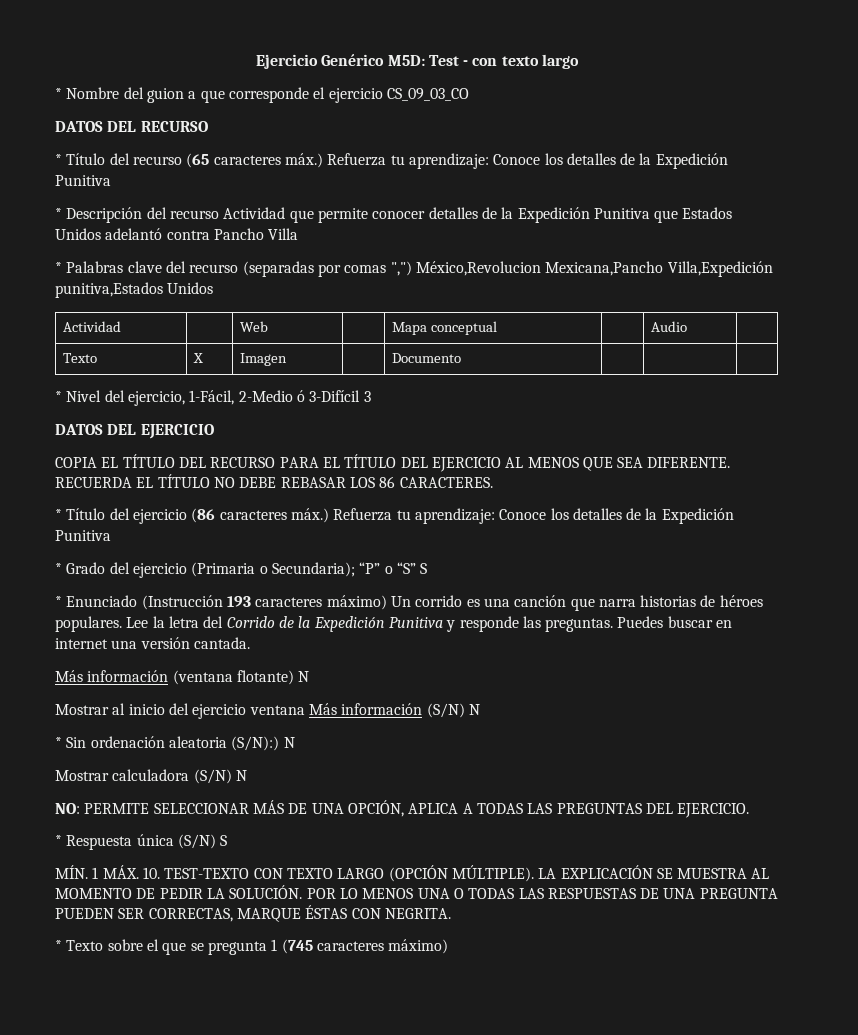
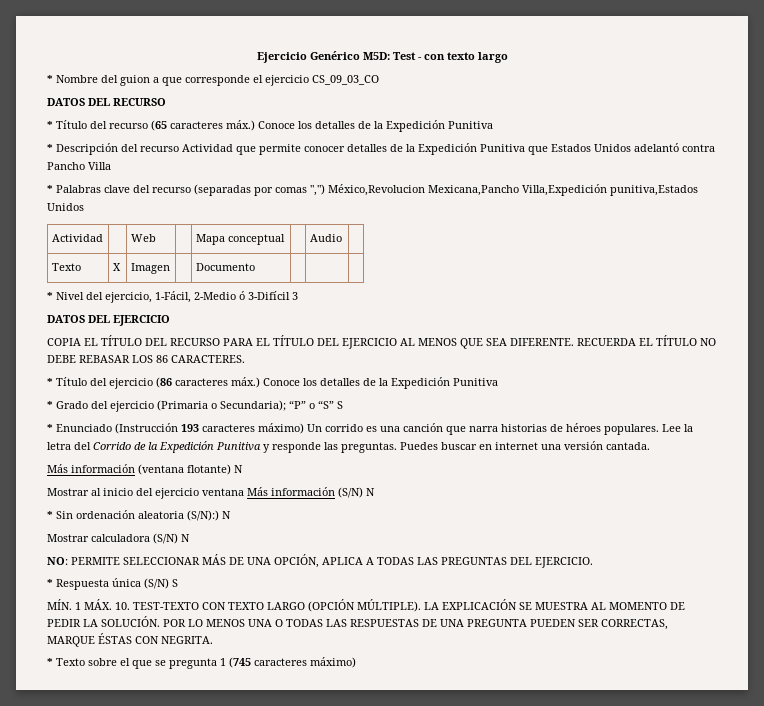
- * Título del recurso (65 caracteres máx.) Refuerza tu aprendizaje: Conoce los detalles de la Expedición Punitiva
+ * Título del recurso (65 caracteres máx.) Conoce los detalles de la Expedición Punitiva
- * Título del ejercicio (86 caracteres máx.) Refuerza tu aprendizaje: Conoce los detalles de la Expedición Punitiva
+ * Título del ejercicio (86 caracteres máx.) Conoce los detalles de la Expedición Punitiva

